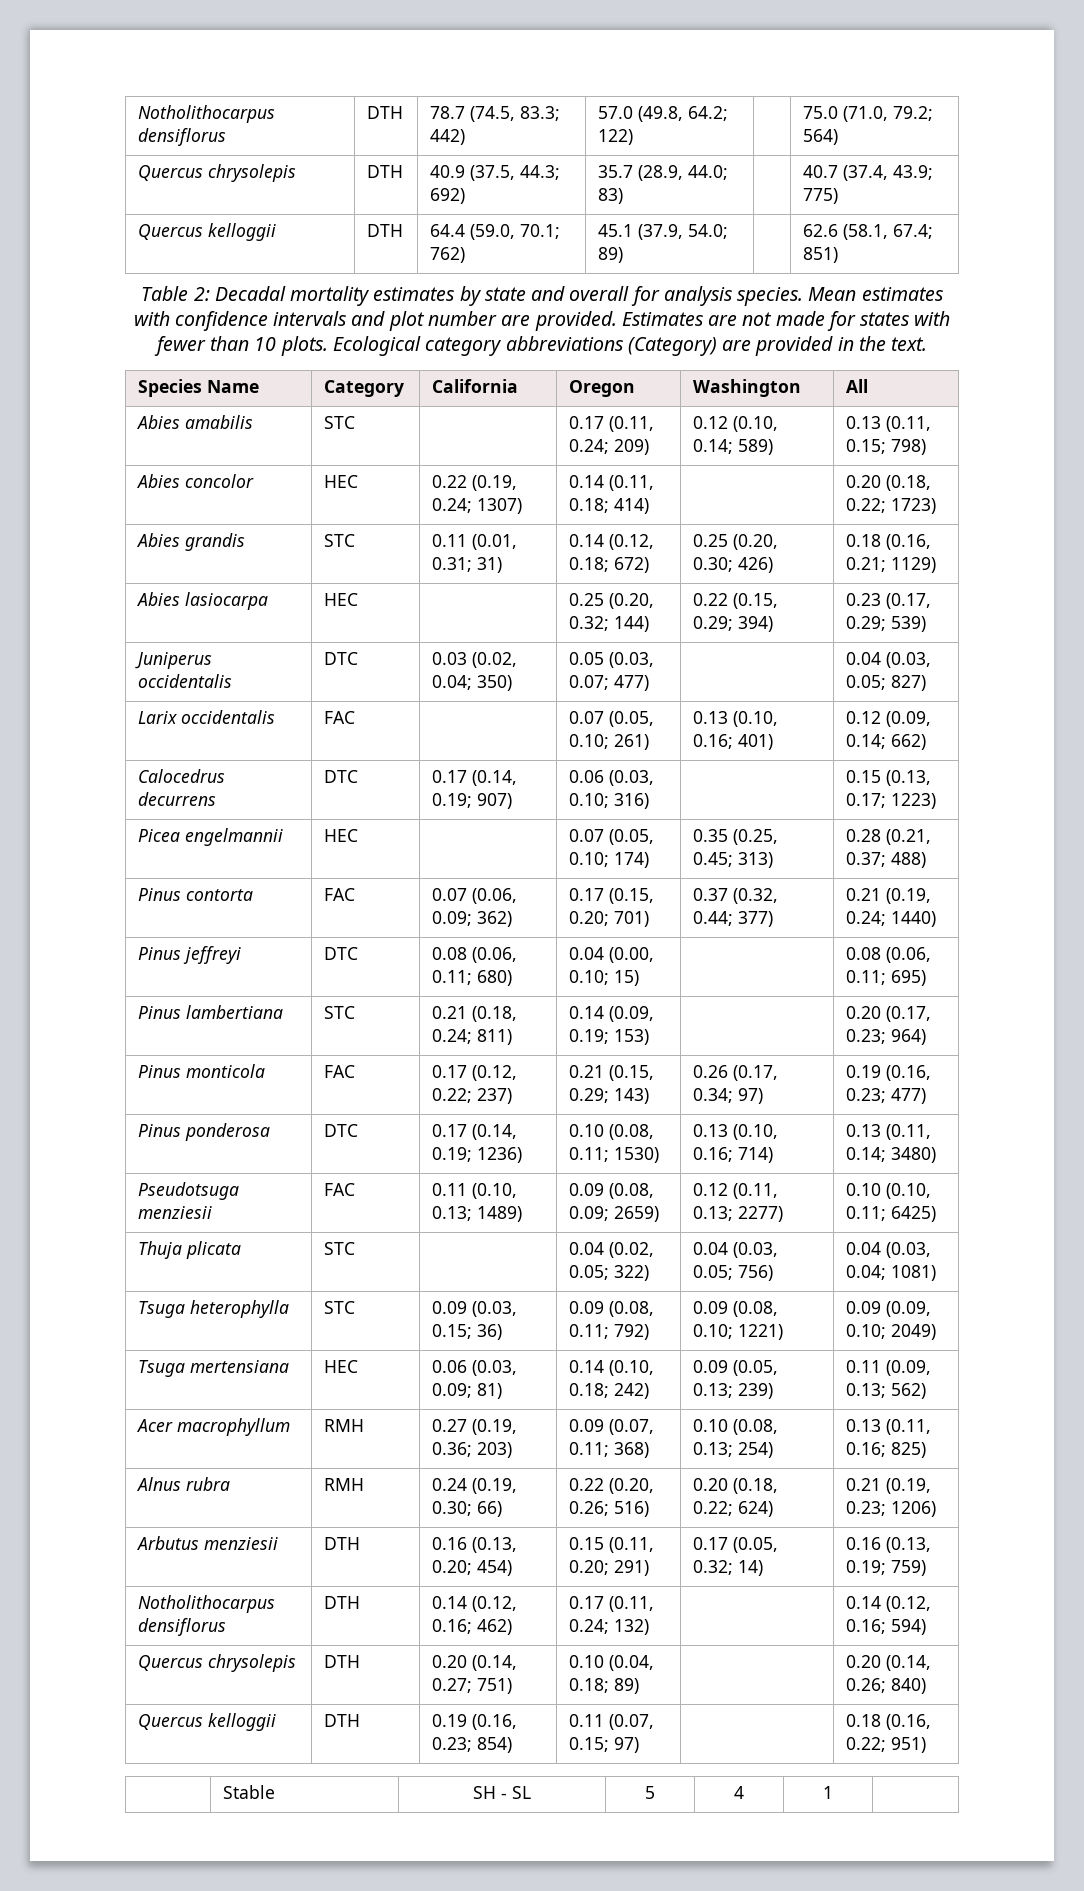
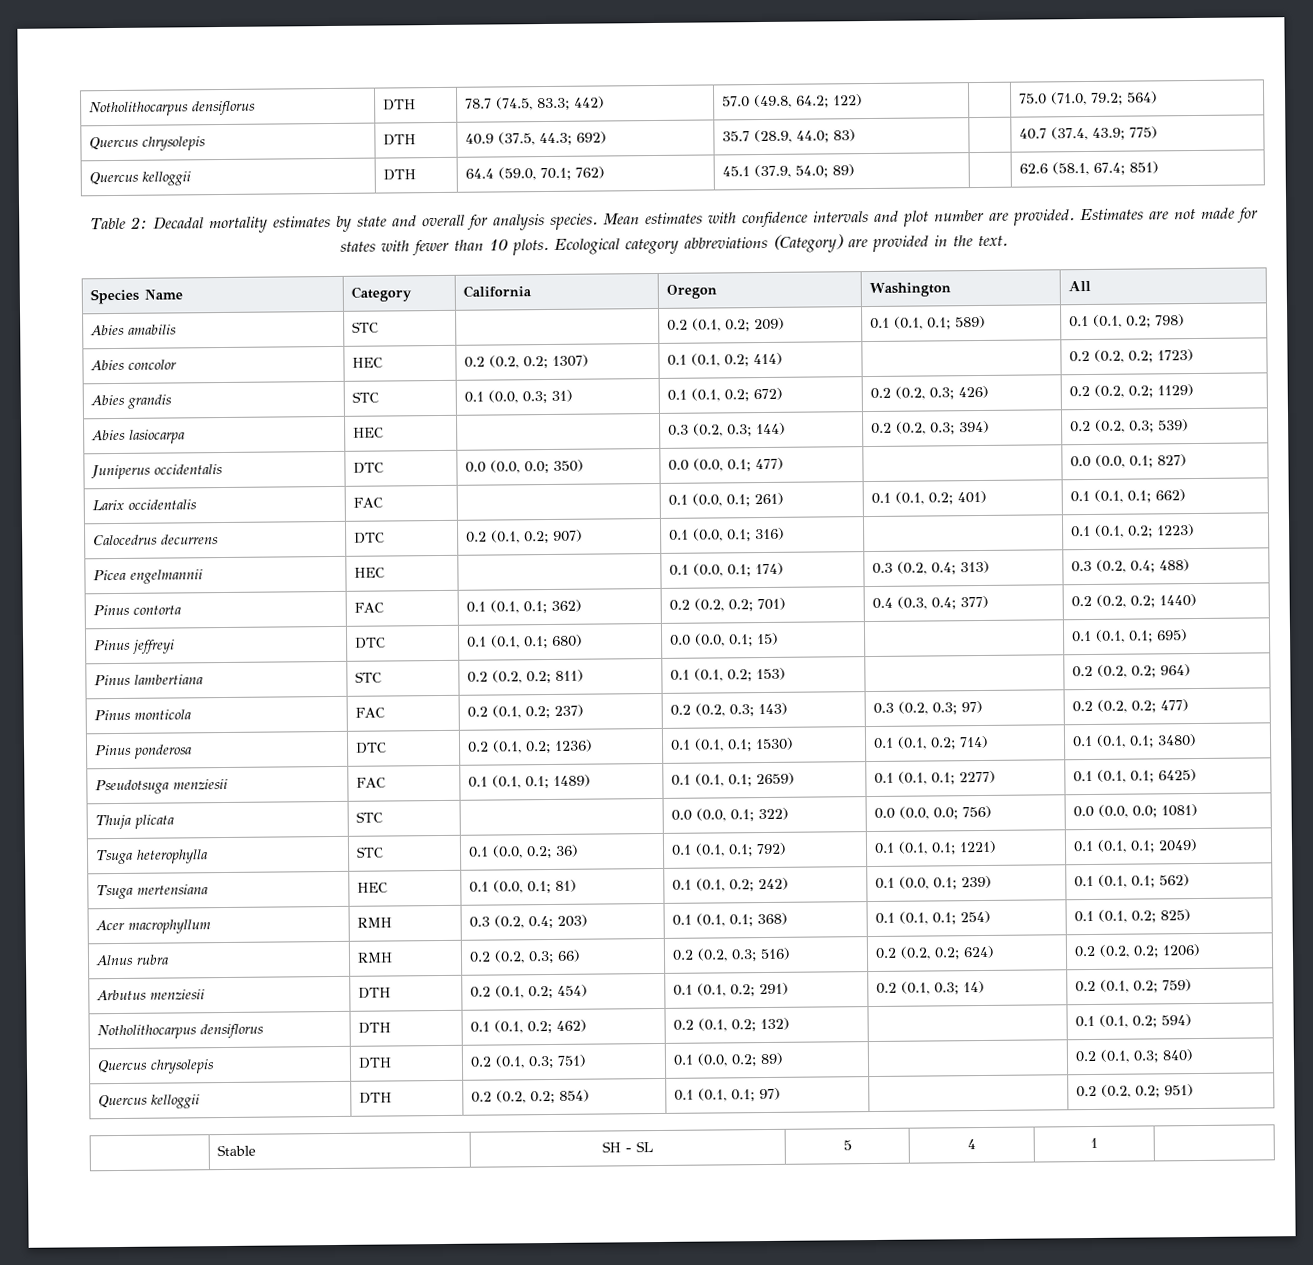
- Abies amabilis | STC | | 0.17 (0.11, 0.24; 209) | 0.12 (0.10, 0.14; 589) | 0.13 (0.11, 0.15; 798)
- Abies concolor | HEC | 0.22 (0.19, 0.24; 1307) | 0.14 (0.11, 0.18; 414) | | 0.20 (0.18, 0.22; 1723)
- Abies grandis | STC | 0.11 (0.01, 0.31; 31) | 0.14 (0.12, 0.18; 672) | 0.25 (0.20, 0.30; 426) | 0.18 (0.16, 0.21; 1129)
- Abies lasiocarpa | HEC | | 0.25 (0.20, 0.32; 144) | 0.22 (0.15, 0.29; 394) | 0.23 (0.17, 0.29; 539)
- Juniperus occidentalis | DTC | 0.03 (0.02, 0.04; 350) | 0.05 (0.03, 0.07; 477) | | 0.04 (0.03, 0.05; 827)
- Larix occidentalis | FAC | | 0.07 (0.05, 0.10; 261) | 0.13 (0.10, 0.16; 401) | 0.12 (0.09, 0.14; 662)
- Calocedrus decurrens | DTC | 0.17 (0.14, 0.19; 907) | 0.06 (0.03, 0.10; 316) | | 0.15 (0.13, 0.17; 1223)
- Picea engelmannii | HEC | | 0.07 (0.05, 0.10; 174) | 0.35 (0.25, 0.45; 313) | 0.28 (0.21, 0.37; 488)
- Pinus contorta | FAC | 0.07 (0.06, 0.09; 362) | 0.17 (0.15, 0.20; 701) | 0.37 (0.32, 0.44; 377) | 0.21 (0.19, 0.24; 1440)
- Pinus jeffreyi | DTC | 0.08 (0.06, 0.11; 680) | 0.04 (0.00, 0.10; 15) | | 0.08 (0.06, 0.11; 695)
- Pinus lambertiana | STC | 0.21 (0.18, 0.24; 811) | 0.14 (0.09, 0.19; 153) | | 0.20 (0.17, 0.23; 964)
- Pinus monticola | FAC | 0.17 (0.12, 0.22; 237) | 0.21 (0.15, 0.29; 143) | 0.26 (0.17, 0.34; 97) | 0.19 (0.16, 0.23; 477)
- Pinus ponderosa | DTC | 0.17 (0.14, 0.19; 1236) | 0.10 (0.08, 0.11; 1530) | 0.13 (0.10, 0.16; 714) | 0.13 (0.11, 0.14; 3480)
- Pseudotsuga menziesii | FAC | 0.11 (0.10, 0.13; 1489) | 0.09 (0.08, 0.09; 2659) | 0.12 (0.11, 0.13; 2277) | 0.10 (0.10, 0.11; 6425)
- Thuja plicata | STC | | 0.04 (0.02, 0.05; 322) | 0.04 (0.03, 0.05; 756) | 0.04 (0.03, 0.04; 1081)
- Tsuga heterophylla | STC | 0.09 (0.03, 0.15; 36) | 0.09 (0.08, 0.11; 792) | 0.09 (0.08, 0.10; 1221) | 0.09 (0.09, 0.10; 2049)
- Tsuga mertensiana | HEC | 0.06 (0.03, 0.09; 81) | 0.14 (0.10, 0.18; 242) | 0.09 (0.05, 0.13; 239) | 0.11 (0.09, 0.13; 562)
- Acer macrophyllum | RMH | 0.27 (0.19, 0.36; 203) | 0.09 (0.07, 0.11; 368) | 0.10 (0.08, 0.13; 254) | 0.13 (0.11, 0.16; 825)
- Alnus rubra | RMH | 0.24 (0.19, 0.30; 66) | 0.22 (0.20, 0.26; 516) | 0.20 (0.18, 0.22; 624) | 0.21 (0.19, 0.23; 1206)
- Arbutus menziesii | DTH | 0.16 (0.13, 0.20; 454) | 0.15 (0.11, 0.20; 291) | 0.17 (0.05, 0.32; 14) | 0.16 (0.13, 0.19; 759)
- Notholithocarpus densiflorus | DTH | 0.14 (0.12, 0.16; 462) | 0.17 (0.11, 0.24; 132) | | 0.14 (0.12, 0.16; 594)
- Quercus chrysolepis | DTH | 0.20 (0.14, 0.27; 751) | 0.10 (0.04, 0.18; 89) | | 0.20 (0.14, 0.26; 840)
- Quercus kelloggii | DTH | 0.19 (0.16, 0.23; 854) | 0.11 (0.07, 0.15; 97) | | 0.18 (0.16, 0.22; 951)
+ Abies amabilis | STC | | 0.2 (0.1, 0.2; 209) | 0.1 (0.1, 0.1; 589) | 0.1 (0.1, 0.2; 798)
+ Abies concolor | HEC | 0.2 (0.2, 0.2; 1307) | 0.1 (0.1, 0.2; 414) | | 0.2 (0.2, 0.2; 1723)
+ Abies grandis | STC | 0.1 (0.0, 0.3; 31) | 0.1 (0.1, 0.2; 672) | 0.2 (0.2, 0.3; 426) | 0.2 (0.2, 0.2; 1129)
+ Abies lasiocarpa | HEC | | 0.3 (0.2, 0.3; 144) | 0.2 (0.2, 0.3; 394) | 0.2 (0.2, 0.3; 539)
+ Juniperus occidentalis | DTC | 0.0 (0.0, 0.0; 350) | 0.0 (0.0, 0.1; 477) | | 0.0 (0.0, 0.1; 827)
+ Larix occidentalis | FAC | | 0.1 (0.0, 0.1; 261) | 0.1 (0.1, 0.2; 401) | 0.1 (0.1, 0.1; 662)
+ Calocedrus decurrens | DTC | 0.2 (0.1, 0.2; 907) | 0.1 (0.0, 0.1; 316) | | 0.1 (0.1, 0.2; 1223)
+ Picea engelmannii | HEC | | 0.1 (0.0, 0.1; 174) | 0.3 (0.2, 0.4; 313) | 0.3 (0.2, 0.4; 488)
+ Pinus contorta | FAC | 0.1 (0.1, 0.1; 362) | 0.2 (0.2, 0.2; 701) | 0.4 (0.3, 0.4; 377) | 0.2 (0.2, 0.2; 1440)
+ Pinus jeffreyi | DTC | 0.1 (0.1, 0.1; 680) | 0.0 (0.0, 0.1; 15) | | 0.1 (0.1, 0.1; 695)
+ Pinus lambertiana | STC | 0.2 (0.2, 0.2; 811) | 0.1 (0.1, 0.2; 153) | | 0.2 (0.2, 0.2; 964)
+ Pinus monticola | FAC | 0.2 (0.1, 0.2; 237) | 0.2 (0.2, 0.3; 143) | 0.3 (0.2, 0.3; 97) | 0.2 (0.2, 0.2; 477)
+ Pinus ponderosa | DTC | 0.2 (0.1, 0.2; 1236) | 0.1 (0.1, 0.1; 1530) | 0.1 (0.1, 0.2; 714) | 0.1 (0.1, 0.1; 3480)
+ Pseudotsuga menziesii | FAC | 0.1 (0.1, 0.1; 1489) | 0.1 (0.1, 0.1; 2659) | 0.1 (0.1, 0.1; 2277) | 0.1 (0.1, 0.1; 6425)
+ Thuja plicata | STC | | 0.0 (0.0, 0.1; 322) | 0.0 (0.0, 0.0; 756) | 0.0 (0.0, 0.0; 1081)
+ Tsuga heterophylla | STC | 0.1 (0.0, 0.2; 36) | 0.1 (0.1, 0.1; 792) | 0.1 (0.1, 0.1; 1221) | 0.1 (0.1, 0.1; 2049)
+ Tsuga mertensiana | HEC | 0.1 (0.0, 0.1; 81) | 0.1 (0.1, 0.2; 242) | 0.1 (0.0, 0.1; 239) | 0.1 (0.1, 0.1; 562)
+ Acer macrophyllum | RMH | 0.3 (0.2, 0.4; 203) | 0.1 (0.1, 0.1; 368) | 0.1 (0.1, 0.1; 254) | 0.1 (0.1, 0.2; 825)
+ Alnus rubra | RMH | 0.2 (0.2, 0.3; 66) | 0.2 (0.2, 0.3; 516) | 0.2 (0.2, 0.2; 624) | 0.2 (0.2, 0.2; 1206)
+ Arbutus menziesii | DTH | 0.2 (0.1, 0.2; 454) | 0.1 (0.1, 0.2; 291) | 0.2 (0.1, 0.3; 14) | 0.2 (0.1, 0.2; 759)
+ Notholithocarpus densiflorus | DTH | 0.1 (0.1, 0.2; 462) | 0.2 (0.1, 0.2; 132) | | 0.1 (0.1, 0.2; 594)
+ Quercus chrysolepis | DTH | 0.2 (0.1, 0.3; 751) | 0.1 (0.0, 0.2; 89) | | 0.2 (0.1, 0.3; 840)
+ Quercus kelloggii | DTH | 0.2 (0.2, 0.2; 854) | 0.1 (0.1, 0.1; 97) | | 0.2 (0.2, 0.2; 951)

